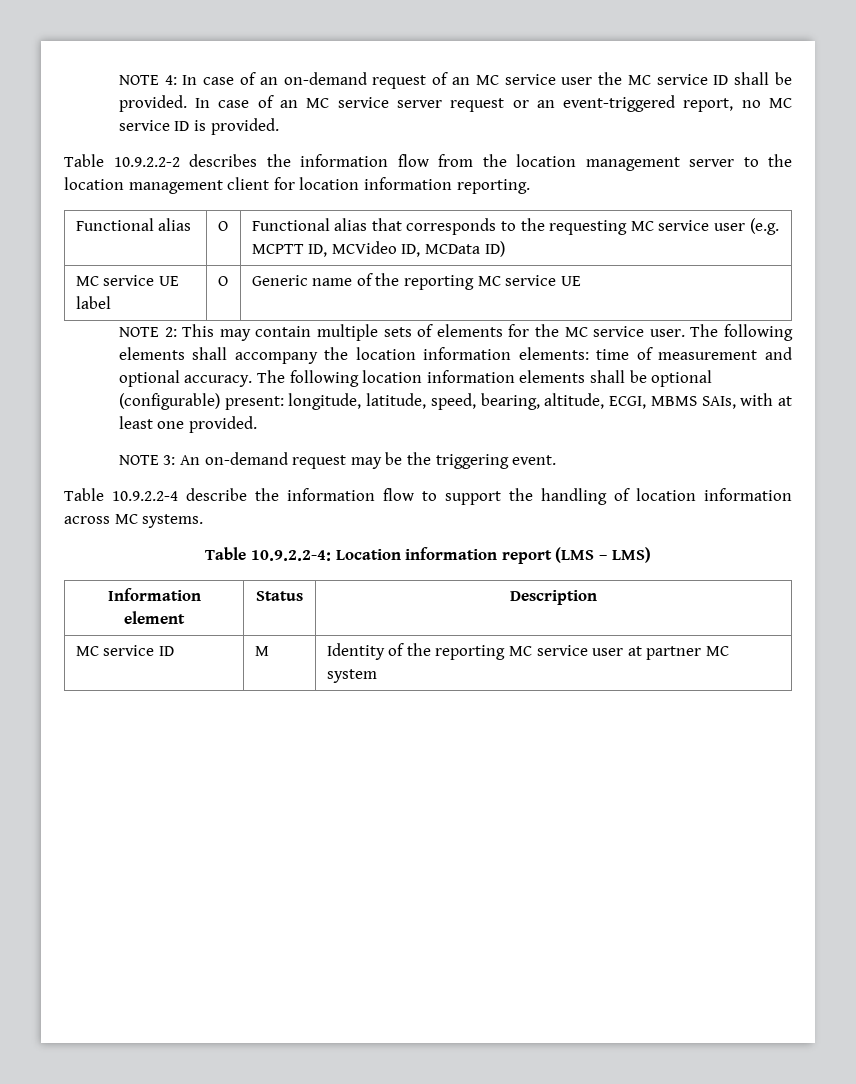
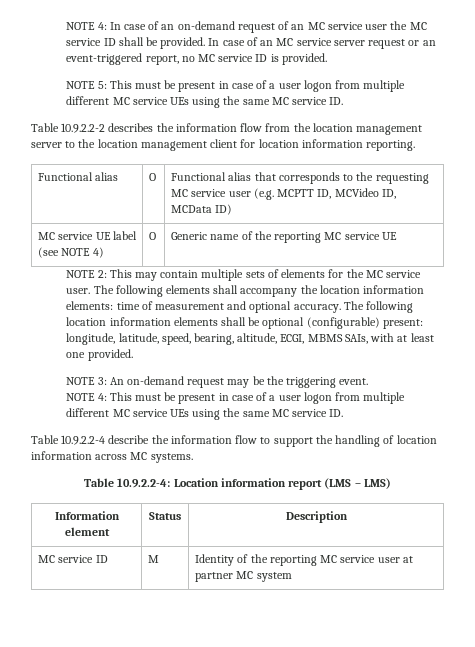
+ NOTE 5: This must be present in case of a user logon from multiple different MC service UEs using the same MC service ID.
- MC service UE label | O | Generic name of the reporting MC service UE
+ MC service UE label (see NOTE 4) | O | Generic name of the reporting MC service UE
+ NOTE 4: This must be present in case of a user logon from multiple different MC service UEs using the same MC service ID.

